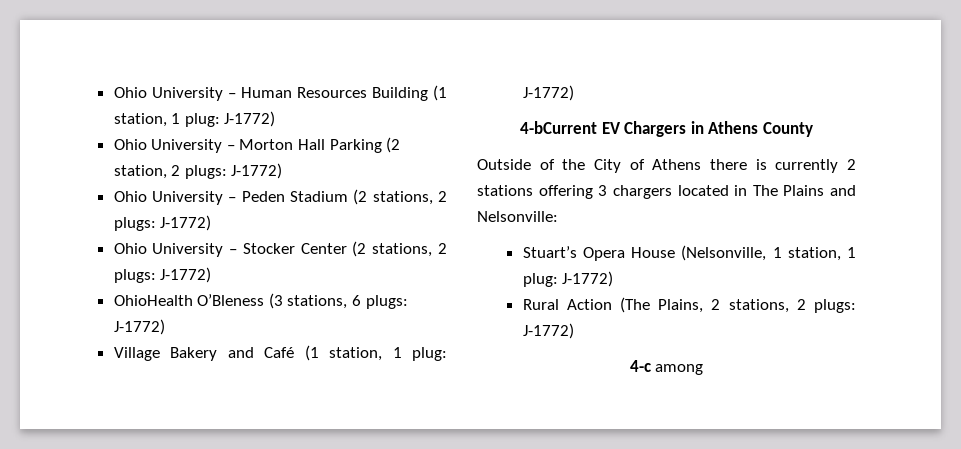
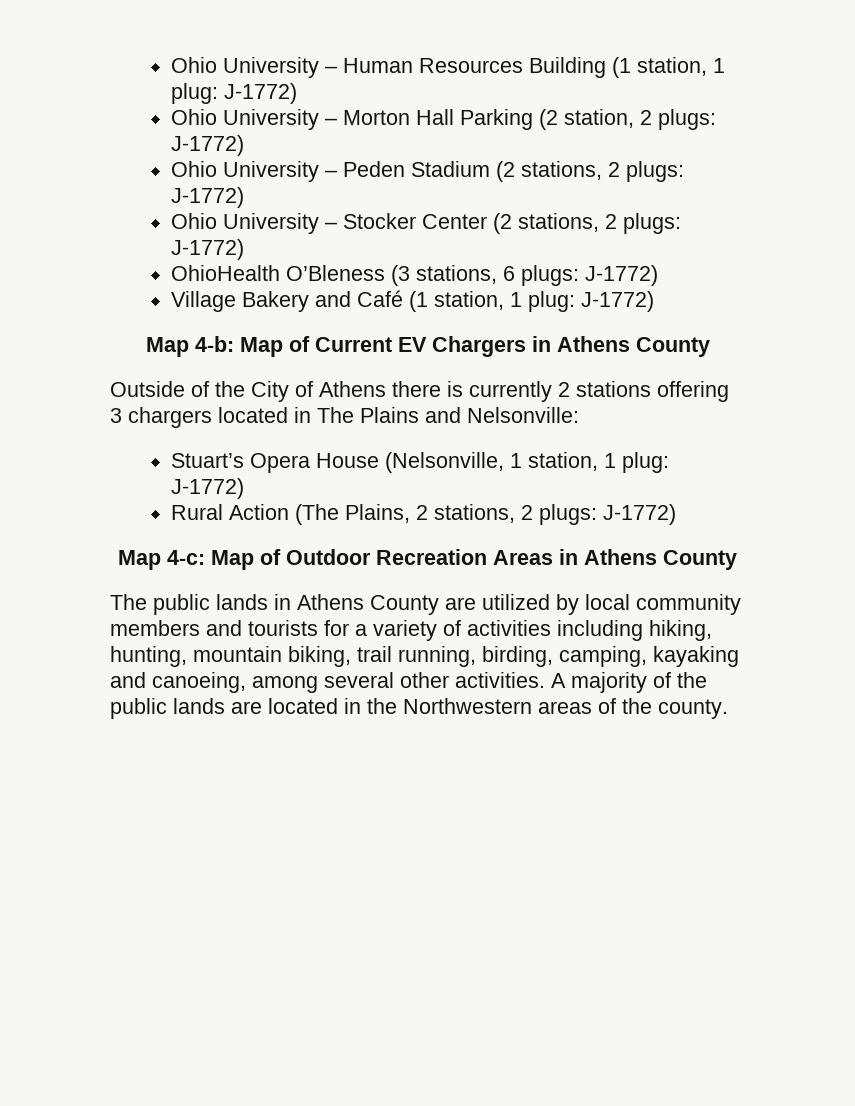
- 4-bCurrent EV Chargers in Athens County
+ Map 4-b: Map of Current EV Chargers in Athens County
- 4-c among
+ Map 4-c: Map of Outdoor Recreation Areas in Athens County
+ The public lands in Athens County are utilized by local community members and tourists for a variety of activities including hiking, hunting, mountain biking, trail running, birding, camping, kayaking and canoeing, among several other activities. A majority of the public lands are located in the Northwestern areas of the county.

